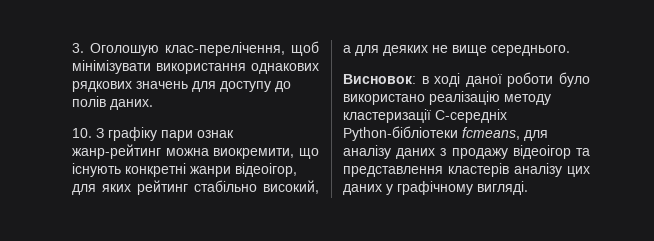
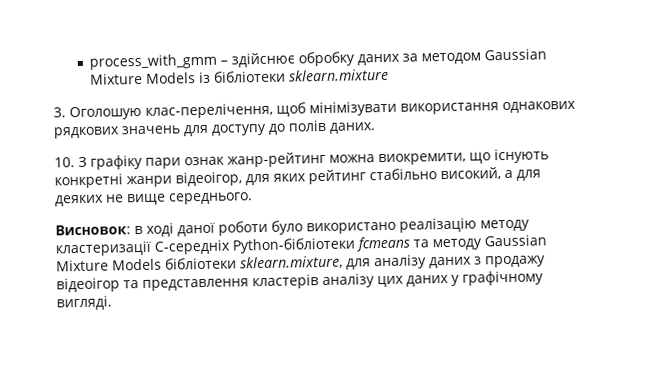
+ process_with_gmm – здійснює обробку даних за методом Gaussian Mixture Models із бібліотеки sklearn.mixture
- Висновок: в ході даної роботи було використано реалізацію методу кластеризації C-середніх Python-бібліотеки fcmeans, для аналізу даних з продажу відеоігор та представлення кластерів аналізу цих даних у графічному вигляді.
+ Висновок: в ході даної роботи було використано реалізацію методу кластеризації C-середніх Python-бібліотеки fcmeans та методу Gaussian Mixture Models бібліотеки sklearn.mixture, для аналізу даних з продажу відеоігор та представлення кластерів аналізу цих даних у графічному вигляді.

